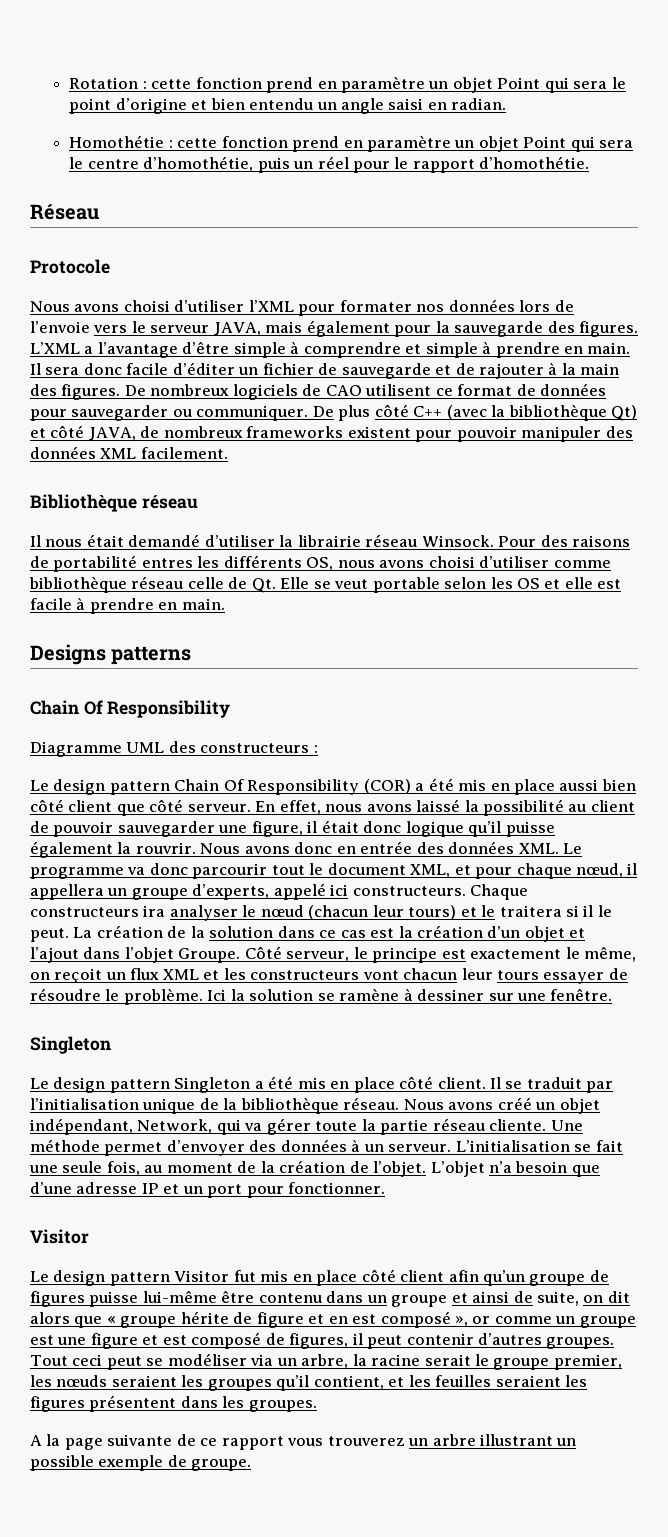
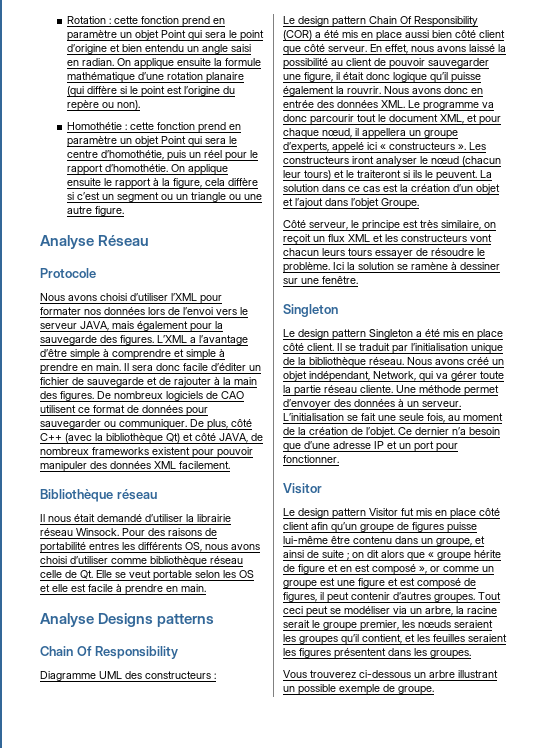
+ On applique ensuite la formule mathématique d’une rotation planaire (qui diffère si le point est l’origine du repère ou non).
- Homothétie : cette fonction prend en paramètre un objet Point qui sera le centre d’homothétie, puis un réel pour le rapport d’homothétie.
- Réseau
+ Homothétie : cette fonction prend en paramètre un objet Point qui sera le centre d’homothétie, puis un réel pour le rapport d’homothétie. On applique ensuite le rapport à la figure, cela diffère si c’est un segment ou un triangle ou une autre figure.
+ Analyse Réseau
- Nous avons choisi d’utiliser l’XML pour formater nos données lors de l’envoie vers le serveur JAVA, mais également pour la sauvegarde des figures.
+ Nous avons choisi d’utiliser l’XML pour formater nos données lors de l’envoi vers le serveur JAVA, mais également pour la sauvegarde des figures.
- De plus côté C++ (avec la bibliothèque Qt) et côté JAVA, de nombreux frameworks existent pour pouvoir manipuler des données XML facilement.
+ De plus, côté C++ (avec la bibliothèque Qt) et côté JAVA, de nombreux frameworks existent pour pouvoir manipuler des données XML facilement.
- Designs patterns
+ Analyse Designs patterns
- Nous avons donc en entrée des données XML. Le programme va donc parcourir tout le document XML, et pour chaque nœud, il appellera un groupe d’experts, appelé ici constructeurs. Chaque constructeurs ira analyser le nœud (chacun leur tours) et le traitera si il le peut. La création de la solution dans ce cas est la création d’un objet et l’ajout dans l’objet Groupe. Côté serveur, le principe est exactement le même, on reçoit un flux XML et les constructeurs vont chacun leur tours essayer de résoudre le problème.
+ Nous avons donc en entrée des données XML. Le programme va donc parcourir tout le document XML, et pour chaque nœud, il appellera un groupe d’experts, appelé ici « constructeurs ». Les constructeurs iront analyser le nœud (chacun leur tours) et le traiteront si ils le peuvent. La solution dans ce cas est la création d’un objet et l’ajout dans l’objet Groupe.
+ Côté serveur, le principe est très similaire, on reçoit un flux XML et les constructeurs vont chacun leurs tours essayer de résoudre le problème.
- L’objet n’a besoin que d’une adresse IP et un port pour fonctionner.
+ Ce dernier n’a besoin que d’une adresse IP et un port pour fonctionner.
- Le design pattern Visitor fut mis en place côté client afin qu’un groupe de figures puisse lui-même être contenu dans un groupe et ainsi de suite, on dit alors que « groupe hérite de figure et en est composé », or comme un groupe est une figure et est composé de figures, il peut contenir d’autres groupes.
+ Le design pattern Visitor fut mis en place côté client afin qu’un groupe de figures puisse lui-même être contenu dans un groupe, et ainsi de suite ; on dit alors que « groupe hérite de figure et en est composé », or comme un groupe est une figure et est composé de figures, il peut contenir d’autres groupes.
- A la page suivante de ce rapport vous trouverez un arbre illustrant un possible exemple de groupe.
+ Vous trouverez ci-dessous un arbre illustrant un possible exemple de groupe.

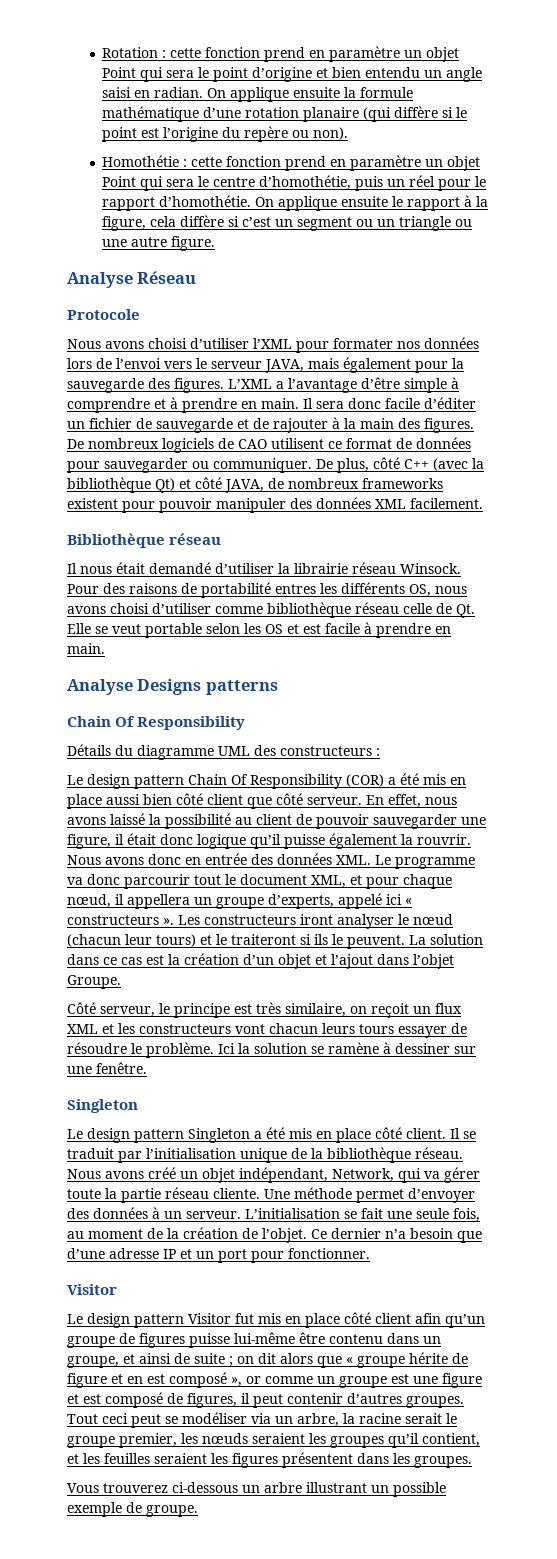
- L’XML a l’avantage d’être simple à comprendre et simple à prendre en main.
+ L’XML a l’avantage d’être simple à comprendre et à prendre en main.
- Pour des raisons de portabilité entres les différents OS, nous avons choisi d’utiliser comme bibliothèque réseau celle de Qt. Elle se veut portable selon les OS et elle est facile à prendre en main.
+ Pour des raisons de portabilité entres les différents OS, nous avons choisi d’utiliser comme bibliothèque réseau celle de Qt. Elle se veut portable selon les OS et est facile à prendre en main.
- Diagramme UML des constructeurs :
+ Détails du diagramme UML des constructeurs :

